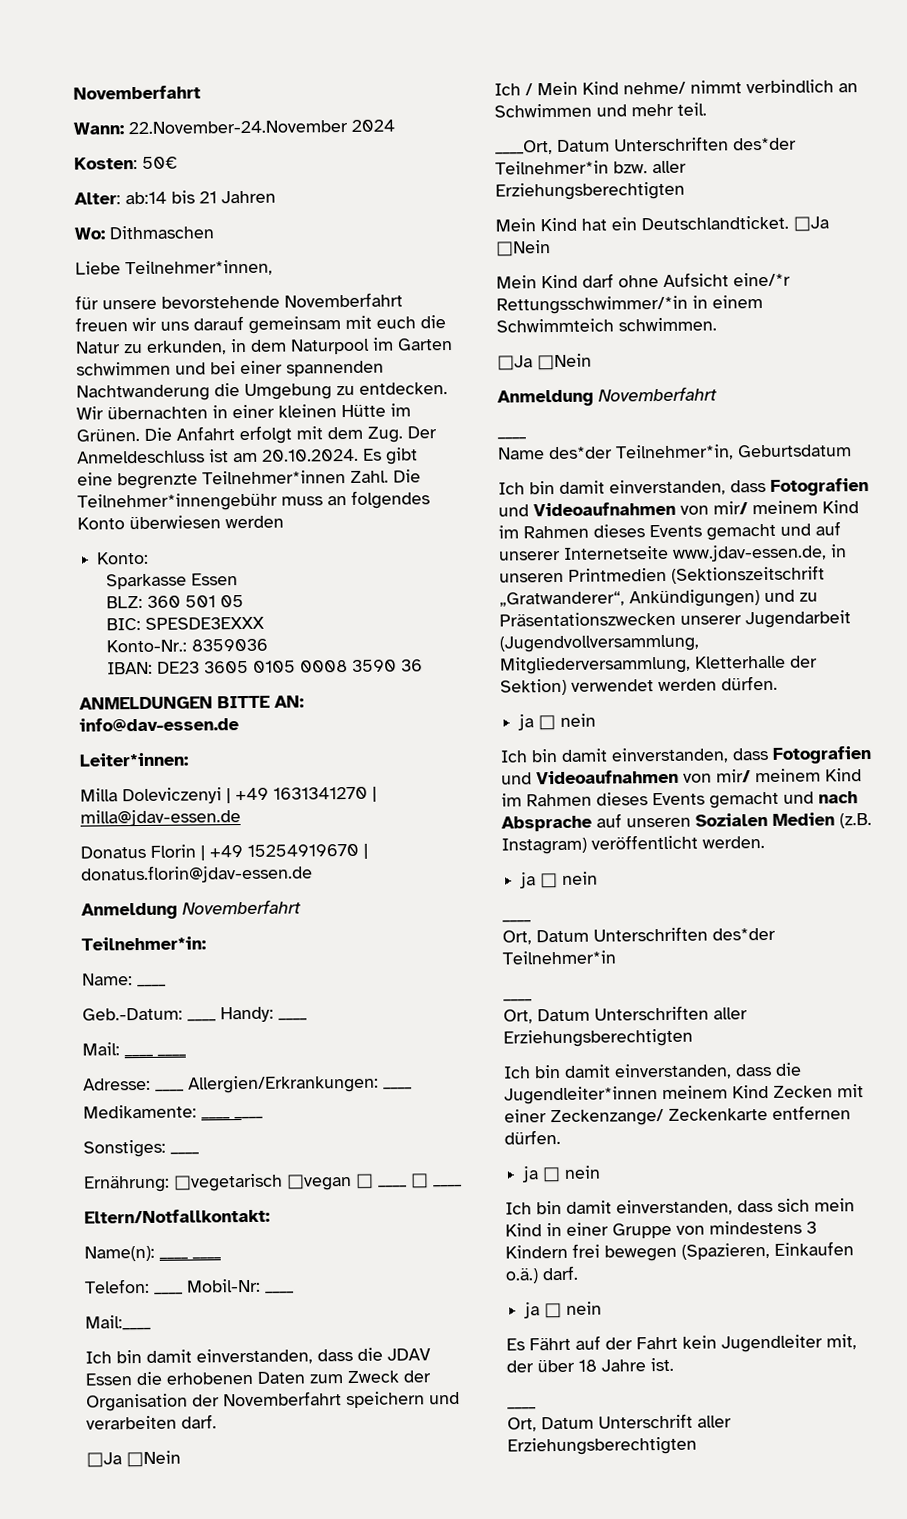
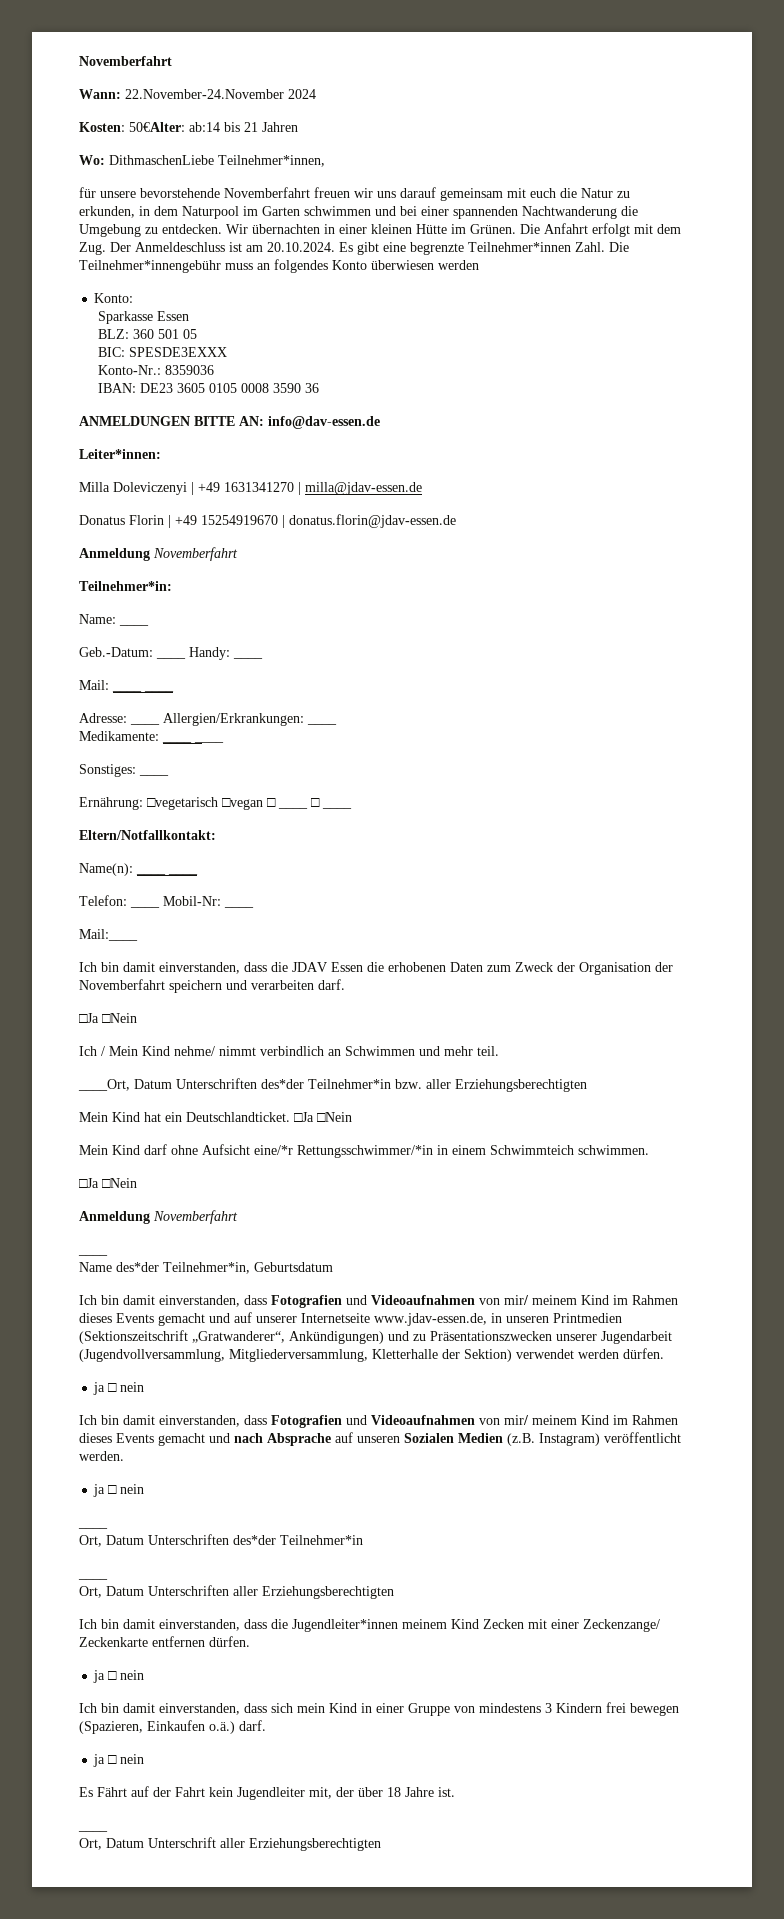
- Kosten: 50€
- Alter: ab:14 bis 21 Jahren
+ Kosten: 50€Alter: ab:14 bis 21 Jahren
- Wo: Dithmaschen
- Liebe Teilnehmer*innen,
+ Wo: DithmaschenLiebe Teilnehmer*innen,

